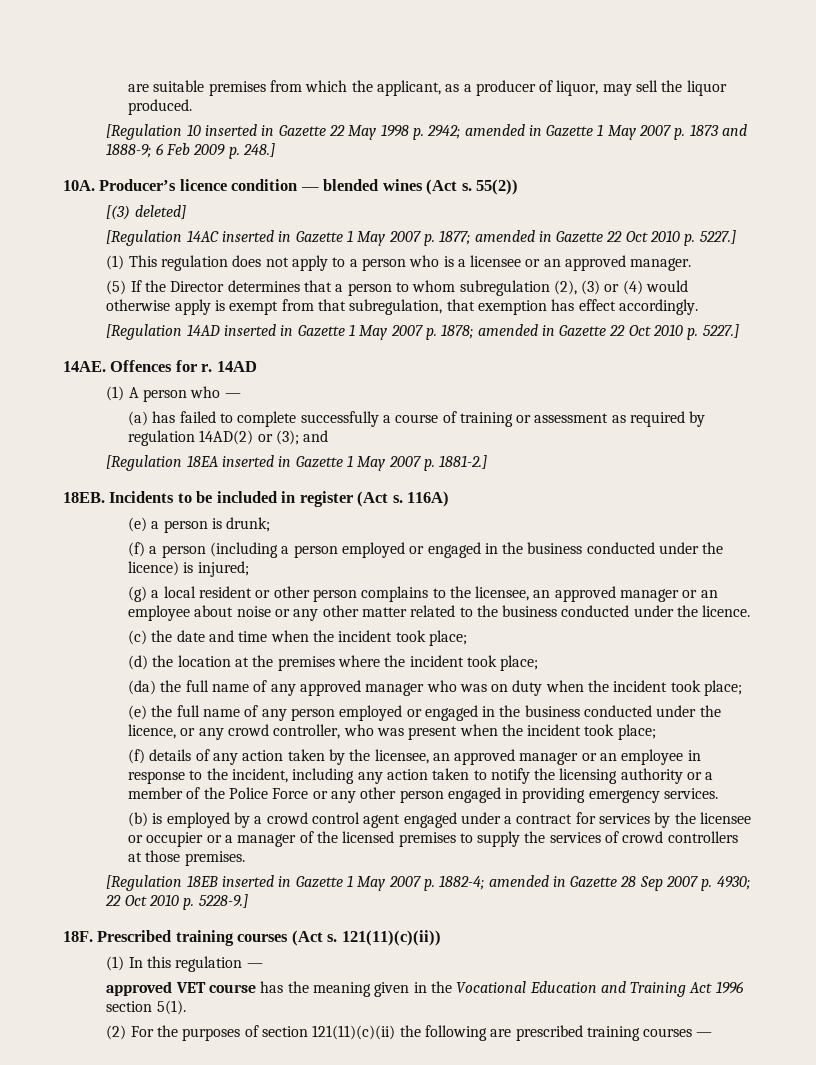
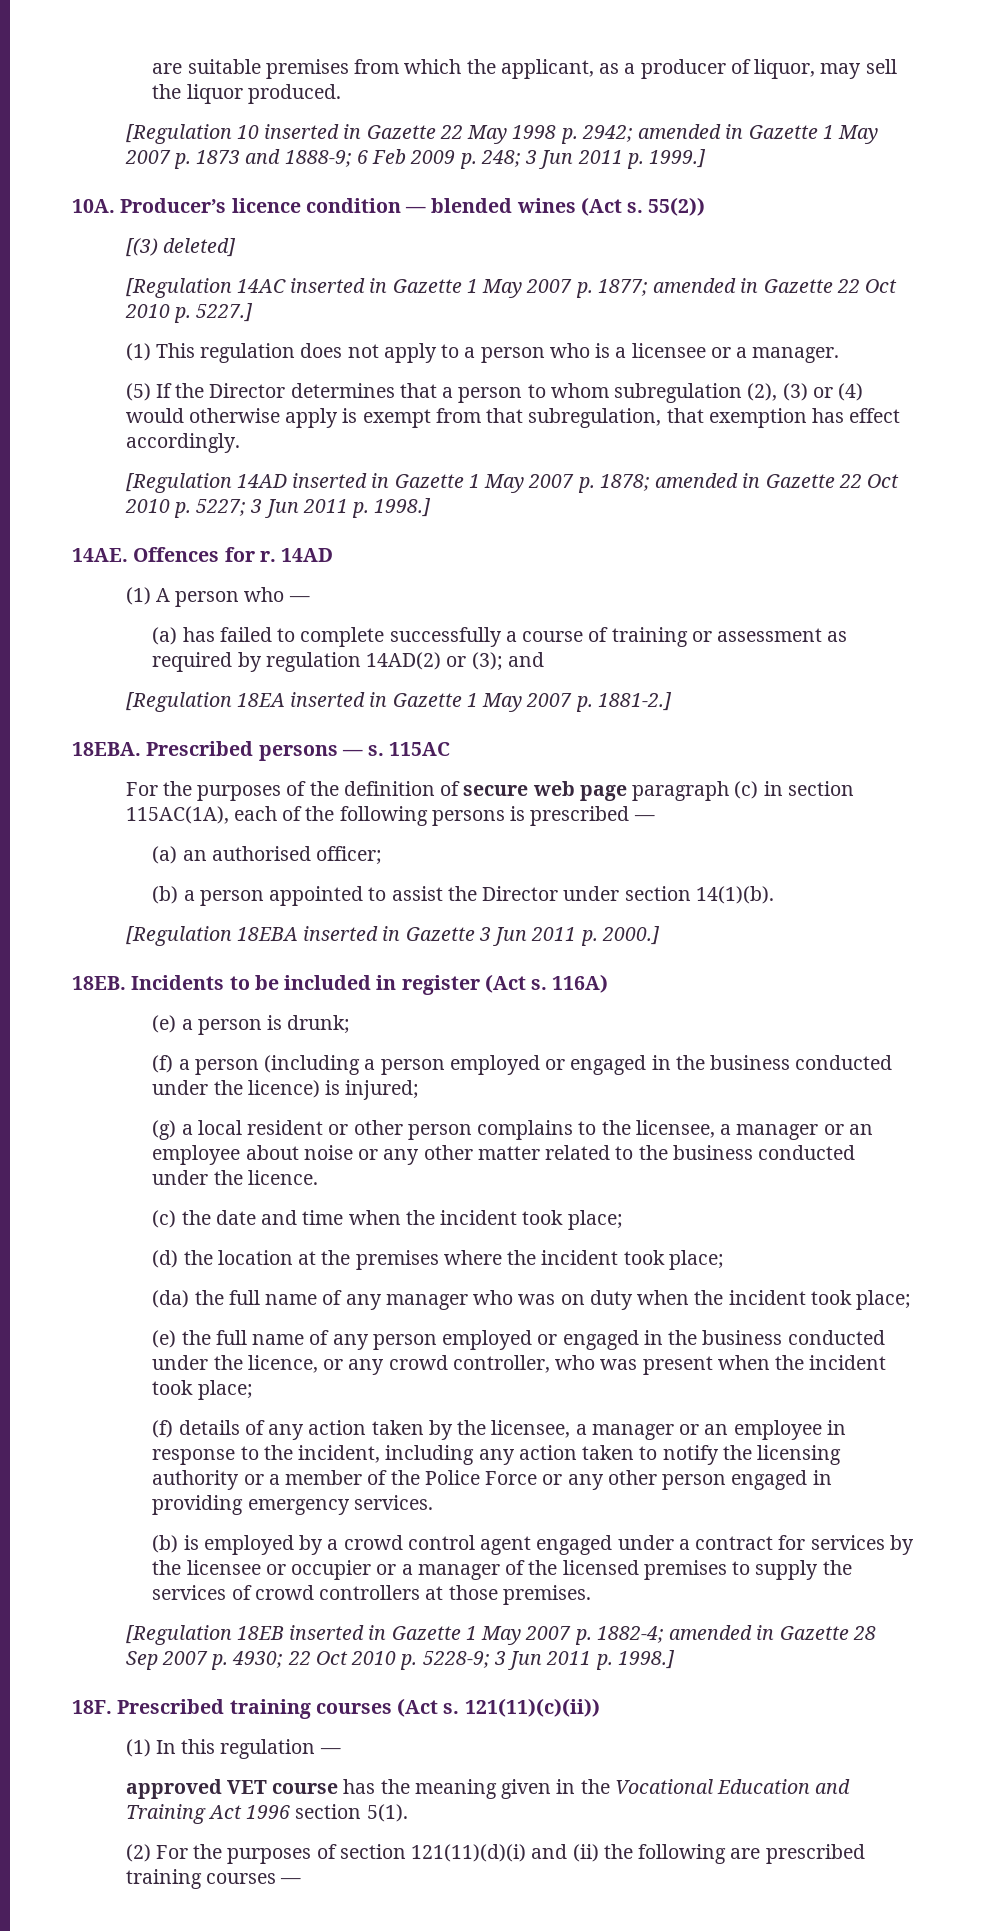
- [Regulation 10 inserted in Gazette 22 May 1998 p. 2942; amended in Gazette 1 May 2007 p. 1873 and 1888-9; 6 Feb 2009 p. 248.]
+ [Regulation 10 inserted in Gazette 22 May 1998 p. 2942; amended in Gazette 1 May 2007 p. 1873 and 1888-9; 6 Feb 2009 p. 248; 3 Jun 2011 p. 1999.]
- (1) This regulation does not apply to a person who is a licensee or an approved manager.
+ (1) This regulation does not apply to a person who is a licensee or a manager.
- [Regulation 14AD inserted in Gazette 1 May 2007 p. 1878; amended in Gazette 22 Oct 2010 p. 5227.]
+ [Regulation 14AD inserted in Gazette 1 May 2007 p. 1878; amended in Gazette 22 Oct 2010 p. 5227; 3 Jun 2011 p. 1998.]
+ 18EBA. Prescribed persons — s. 115AC
+ For the purposes of the definition of secure web page paragraph (c) in section 115AC(1A), each of the following persons is prescribed —
+ (a) an authorised officer;
+ (b) a person appointed to assist the Director under section 14(1)(b).
+ [Regulation 18EBA inserted in Gazette 3 Jun 2011 p. 2000.]
- (g) a local resident or other person complains to the licensee, an approved manager or an employee about noise or any other matter related to the business conducted under the licence.
+ (g) a local resident or other person complains to the licensee, a manager or an employee about noise or any other matter related to the business conducted under the licence.
- (da) the full name of any approved manager who was on duty when the incident took place;
+ (da) the full name of any manager who was on duty when the incident took place;
- (f) details of any action taken by the licensee, an approved manager or an employee in response to the incident, including any action taken to notify the licensing authority or a member of the Police Force or any other person engaged in providing emergency services.
+ (f) details of any action taken by the licensee, a manager or an employee in response to the incident, including any action taken to notify the licensing authority or a member of the Police Force or any other person engaged in providing emergency services.
- [Regulation 18EB inserted in Gazette 1 May 2007 p. 1882-4; amended in Gazette 28 Sep 2007 p. 4930; 22 Oct 2010 p. 5228-9.]
+ [Regulation 18EB inserted in Gazette 1 May 2007 p. 1882-4; amended in Gazette 28 Sep 2007 p. 4930; 22 Oct 2010 p. 5228-9; 3 Jun 2011 p. 1998.]
- (2) For the purposes of section 121(11)(c)(ii) the following are prescribed training courses —
+ (2) For the purposes of section 121(11)(d)(i) and (ii) the following are prescribed training courses —

